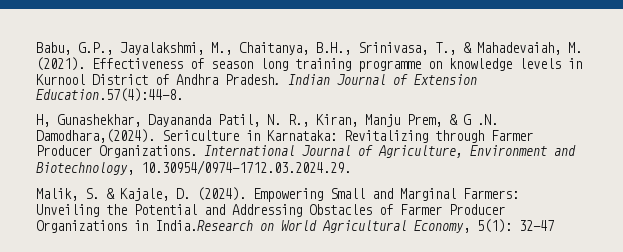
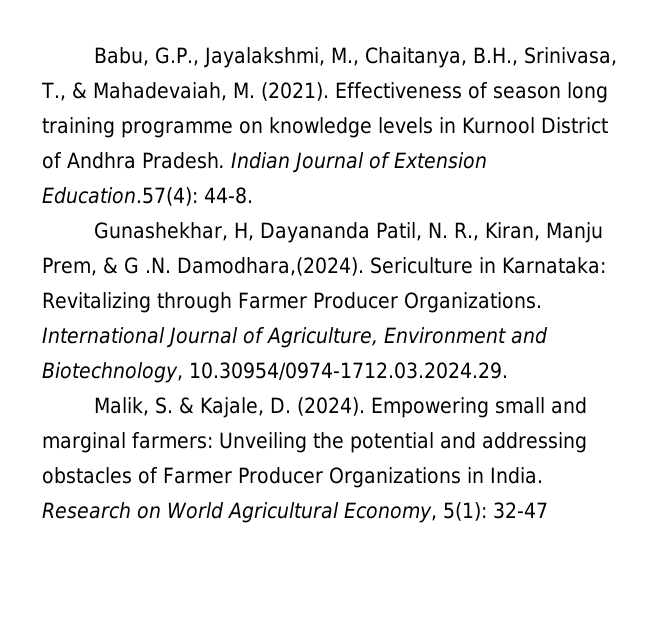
- Indian Journal of Extension Education.57(4):44-8.
- H, Gunashekhar, Dayananda Patil, N. R., Kiran, Manju Prem, & G .N. Damodhara,(2024).
+ Indian Journal of Extension Education.57(4): 44-8.
+ Gunashekhar, H, Dayananda Patil, N. R., Kiran, Manju Prem, & G .N. Damodhara,(2024).
- Empowering Small and Marginal Farmers: Unveiling the Potential and Addressing Obstacles of Farmer Producer Organizations in India.Research on World Agricultural Economy, 5(1): 32-47
+ Empowering small and marginal farmers: Unveiling the potential and addressing obstacles of Farmer Producer Organizations in India. Research on World Agricultural Economy, 5(1): 32-47

